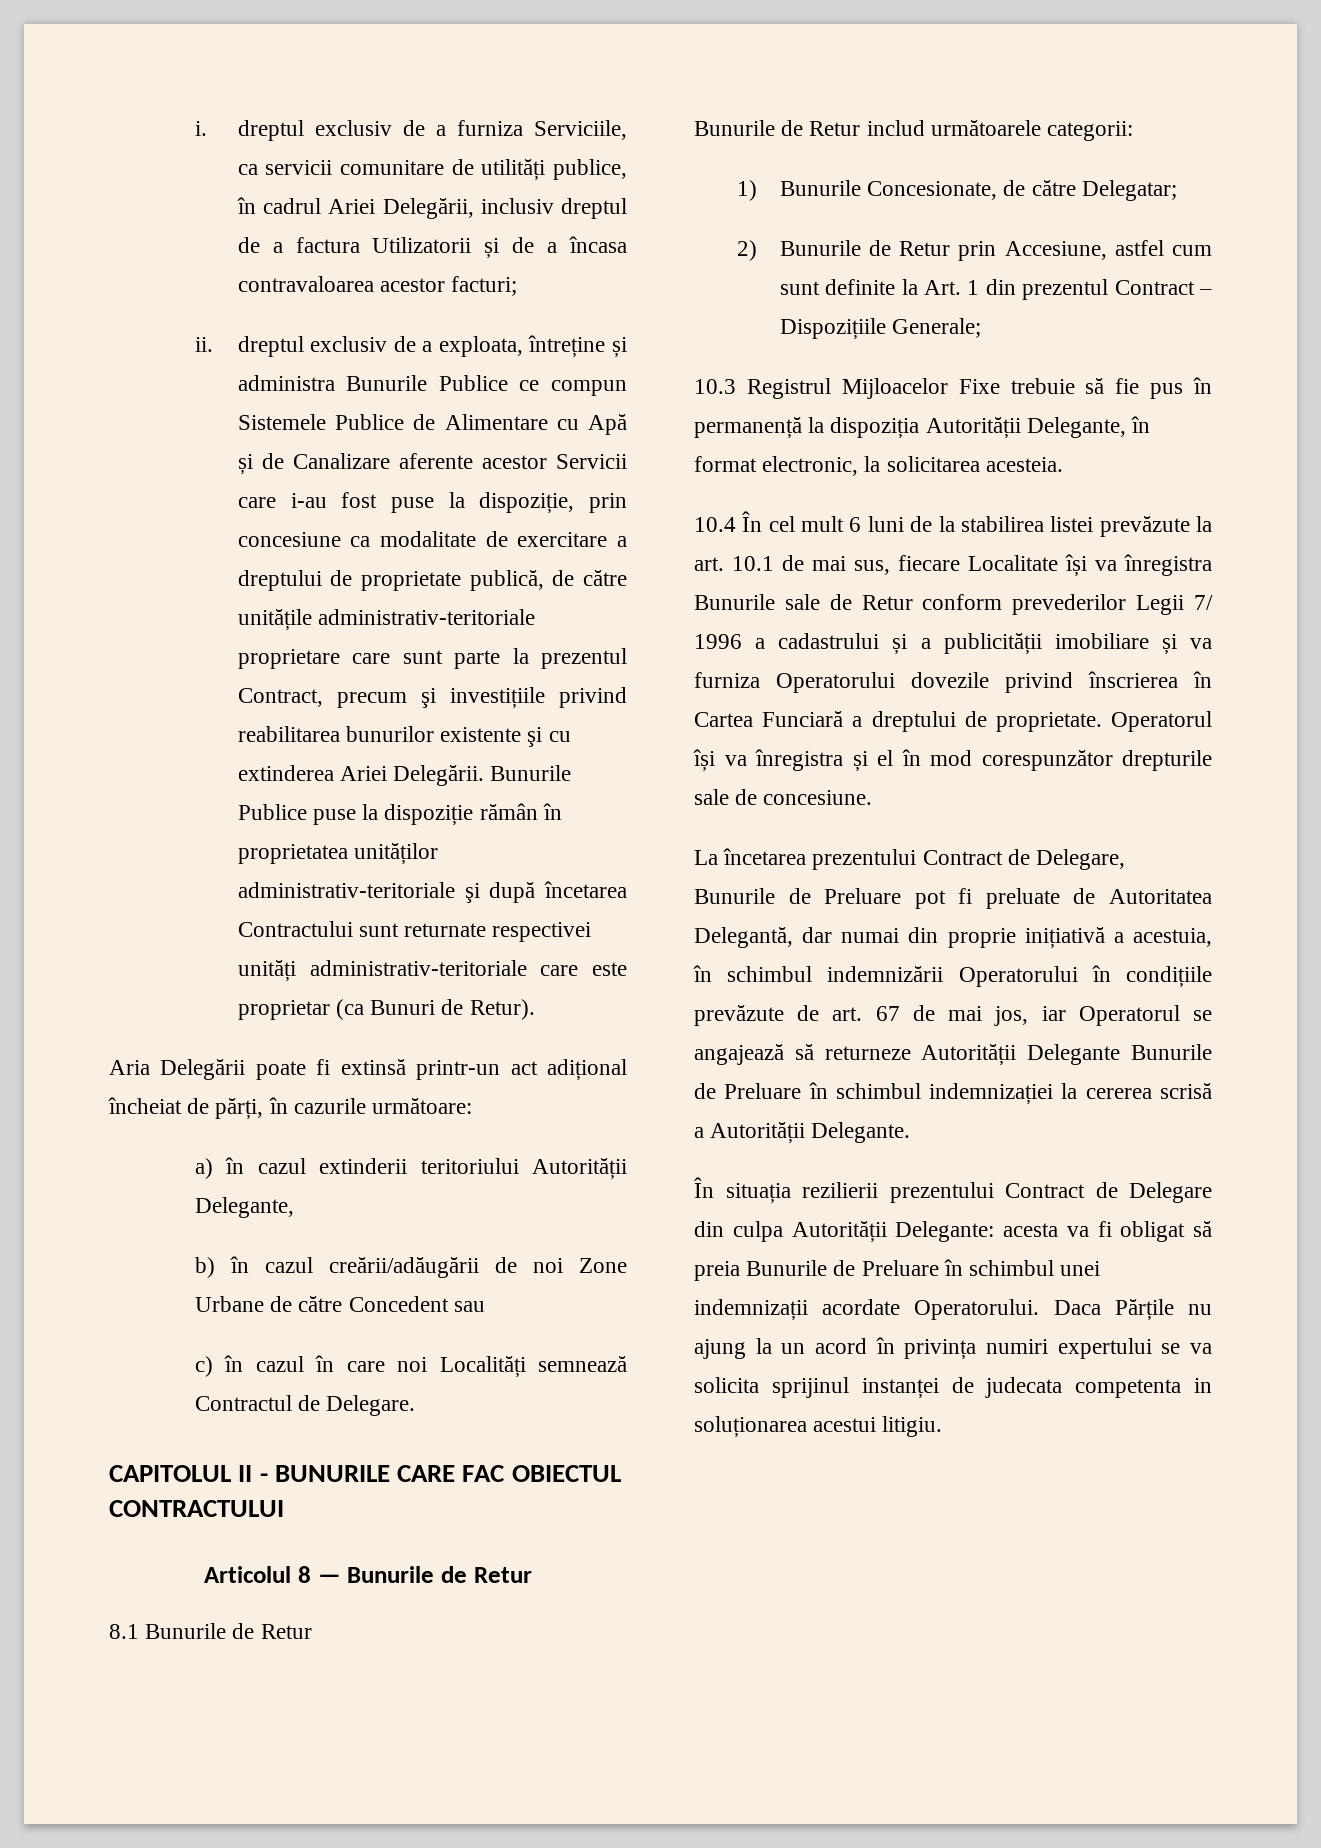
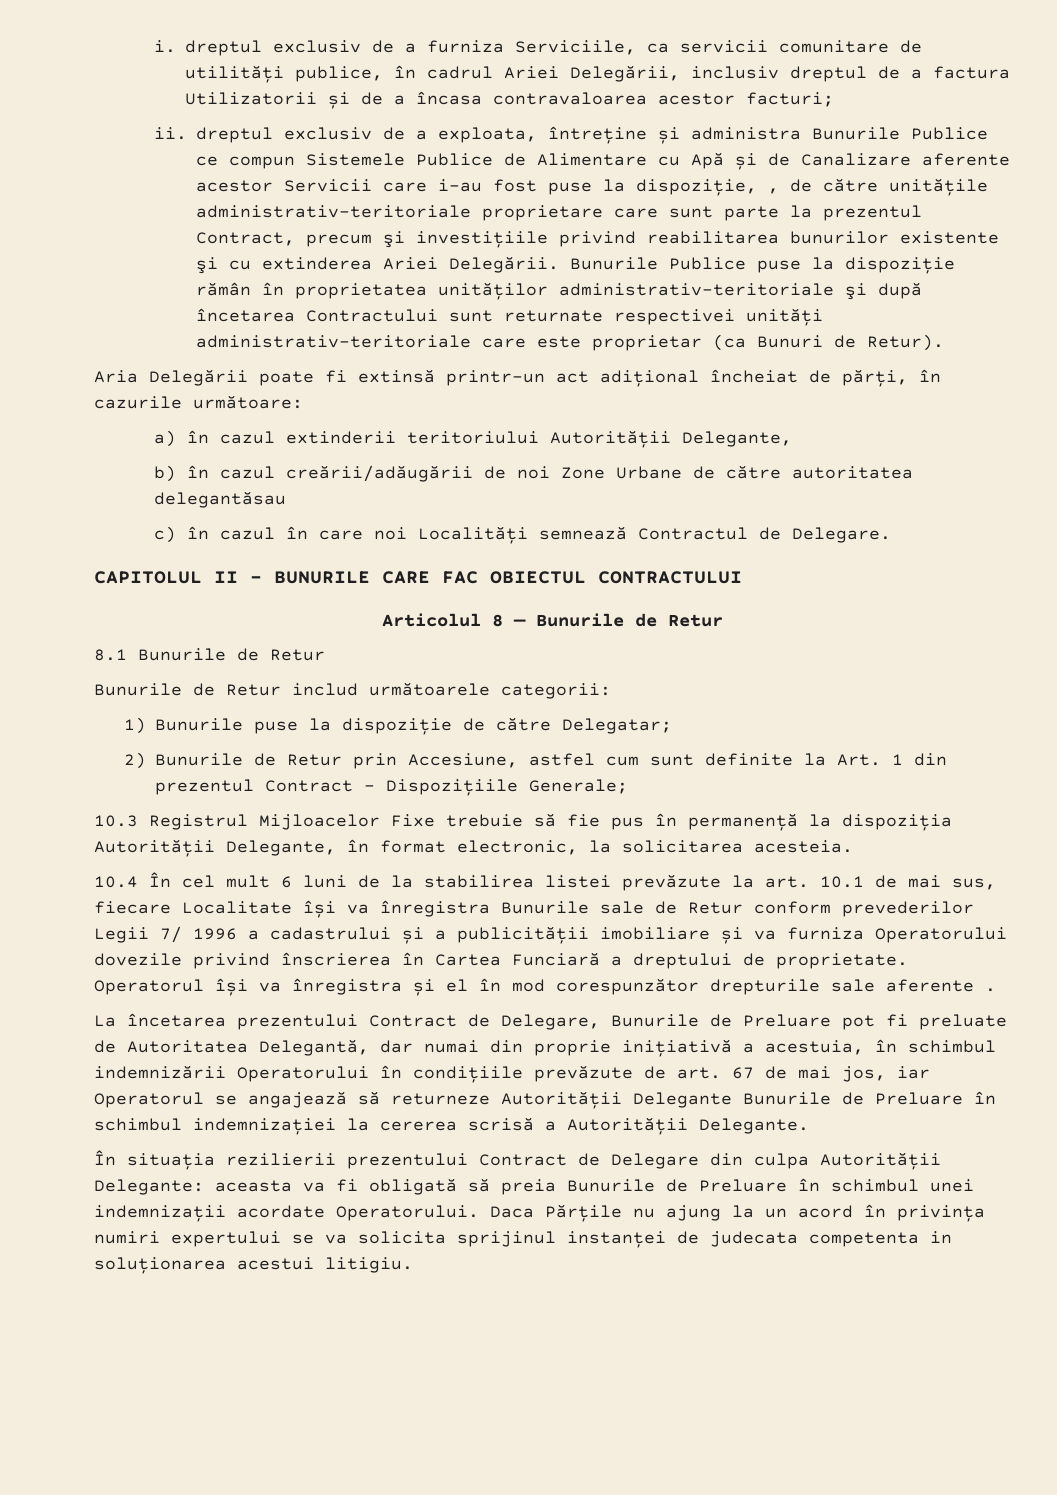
- ii. dreptul exclusiv de a exploata, întreține și administra Bunurile Publice ce compun Sistemele Publice de Alimentare cu Apă și de Canalizare aferente acestor Servicii care i-au fost puse la dispoziție, prin concesiune ca modalitate de exercitare a dreptului de proprietate publică, de către unitățile administrativ-teritoriale proprietare care sunt parte la prezentul Contract, precum şi investițiile privind reabilitarea bunurilor existente şi cu extinderea Ariei Delegării.
+ ii. dreptul exclusiv de a exploata, întreține și administra Bunurile Publice ce compun Sistemele Publice de Alimentare cu Apă și de Canalizare aferente acestor Servicii care i-au fost puse la dispoziție, , de către unitățile administrativ-teritoriale proprietare care sunt parte la prezentul Contract, precum şi investițiile privind reabilitarea bunurilor existente şi cu extinderea Ariei Delegării.
- b) în cazul creării/adăugării de noi Zone Urbane de către Concedent sau
+ b) în cazul creării/adăugării de noi Zone Urbane de către autoritatea delegantăsau
- 1) Bunurile Concesionate, de către Delegatar;
+ 1) Bunurile puse la dispoziție de către Delegatar;
- Operatorul își va înregistra și el în mod corespunzător drepturile sale de concesiune.
+ Operatorul își va înregistra și el în mod corespunzător drepturile sale aferente .
- În situația rezilierii prezentului Contract de Delegare din culpa Autorității Delegante: acesta va fi obligat să preia Bunurile de Preluare în schimbul unei indemnizații acordate Operatorului.
+ În situația rezilierii prezentului Contract de Delegare din culpa Autorității Delegante: aceasta va fi obligată să preia Bunurile de Preluare în schimbul unei indemnizații acordate Operatorului.

